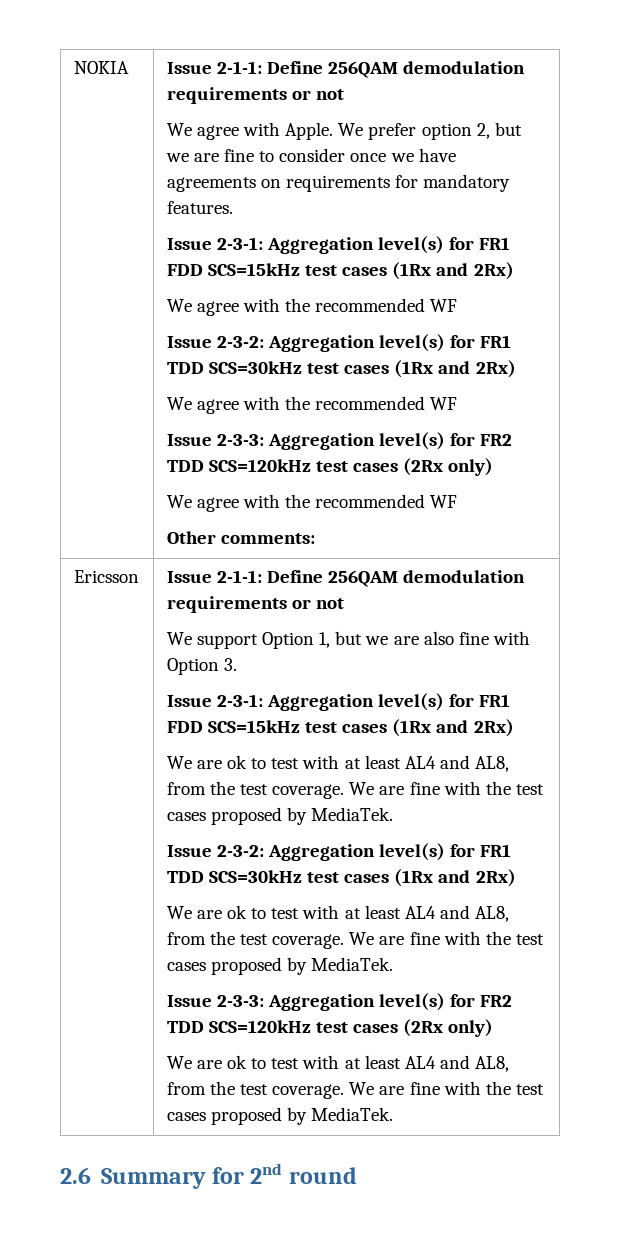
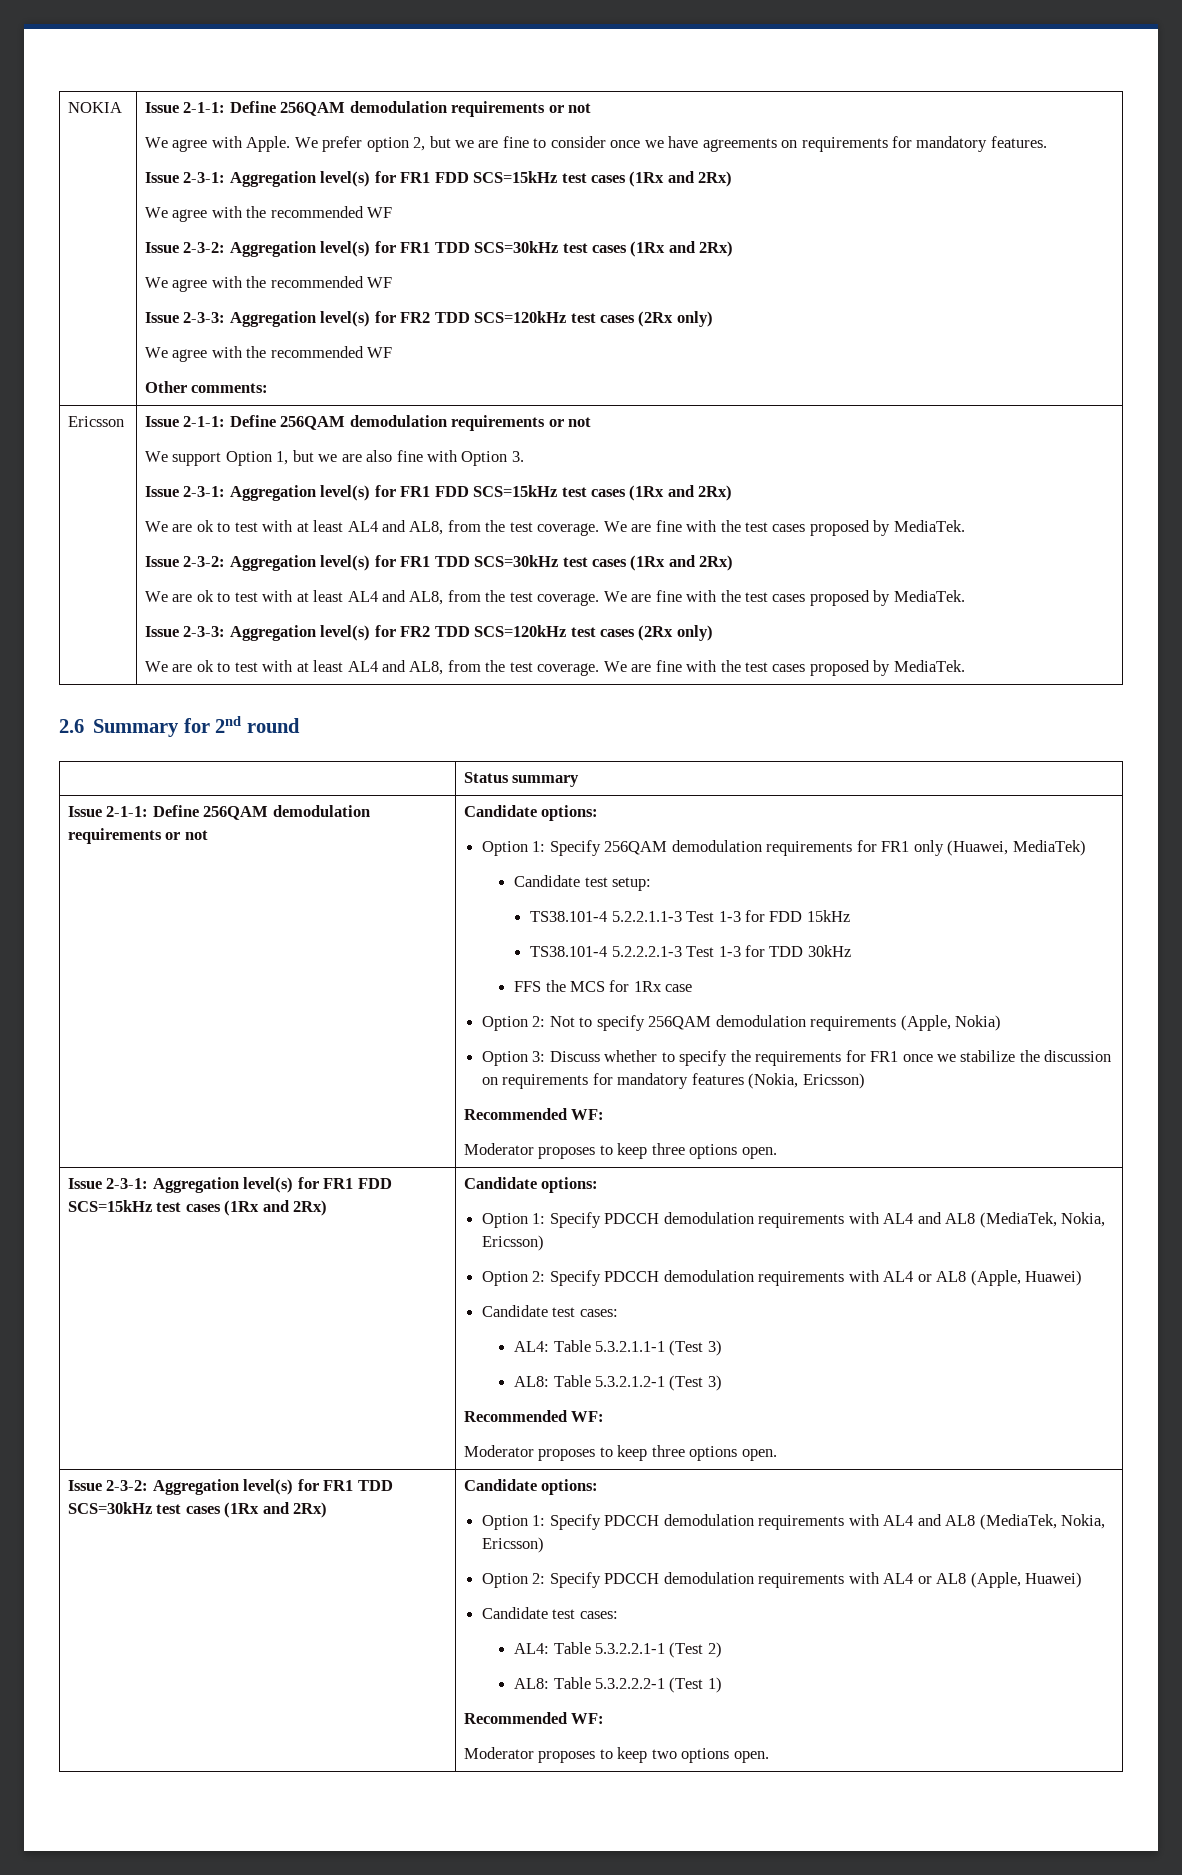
+ | Status summary
+ Issue 2-1-1: Define 256QAM demodulation requirements or not | Candidate options:
+ Option 1: Specify 256QAM demodulation requirements for FR1 only (Huawei, MediaTek)
+ Candidate test setup:
+ TS38.101-4 5.2.2.1.1-3 Test 1-3 for FDD 15kHz
+ TS38.101-4 5.2.2.2.1-3 Test 1-3 for TDD 30kHz
+ FFS the MCS for 1Rx case
+ Option 2: Not to specify 256QAM demodulation requirements (Apple, Nokia)
+ Option 3: Discuss whether to specify the requirements for FR1 once we stabilize the discussion on requirements for mandatory features (Nokia, Ericsson)
+ Recommended WF:
+ Moderator proposes to keep three options open.
+ Issue 2-3-1: Aggregation level(s) for FR1 FDD SCS=15kHz test cases (1Rx and 2Rx) | Candidate options:
+ Option 1: Specify PDCCH demodulation requirements with AL4 and AL8 (MediaTek, Nokia, Ericsson)
+ Option 2: Specify PDCCH demodulation requirements with AL4 or AL8 (Apple, Huawei)
+ Candidate test cases:
+ AL4: Table 5.3.2.1.1-1 (Test 3)
+ AL8: Table 5.3.2.1.2-1 (Test 3)
+ Recommended WF:
+ Moderator proposes to keep three options open.
+ Issue 2-3-2: Aggregation level(s) for FR1 TDD SCS=30kHz test cases (1Rx and 2Rx) | Candidate options:
+ Option 1: Specify PDCCH demodulation requirements with AL4 and AL8 (MediaTek, Nokia, Ericsson)
+ Option 2: Specify PDCCH demodulation requirements with AL4 or AL8 (Apple, Huawei)
+ Candidate test cases:
+ AL4: Table 5.3.2.2.1-1 (Test 2)
+ AL8: Table 5.3.2.2.2-1 (Test 1)
+ Recommended WF:
+ Moderator proposes to keep two options open.

